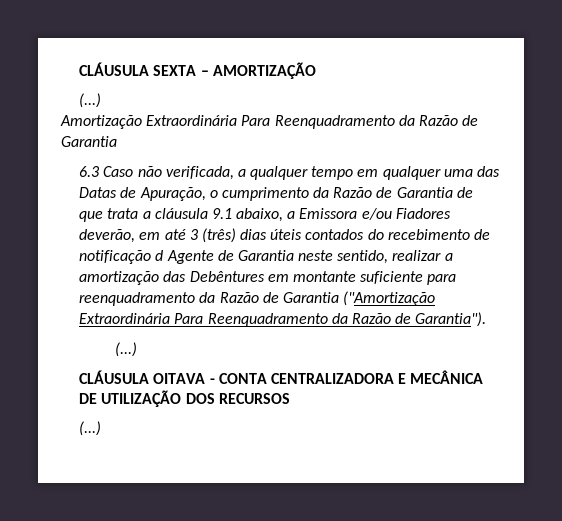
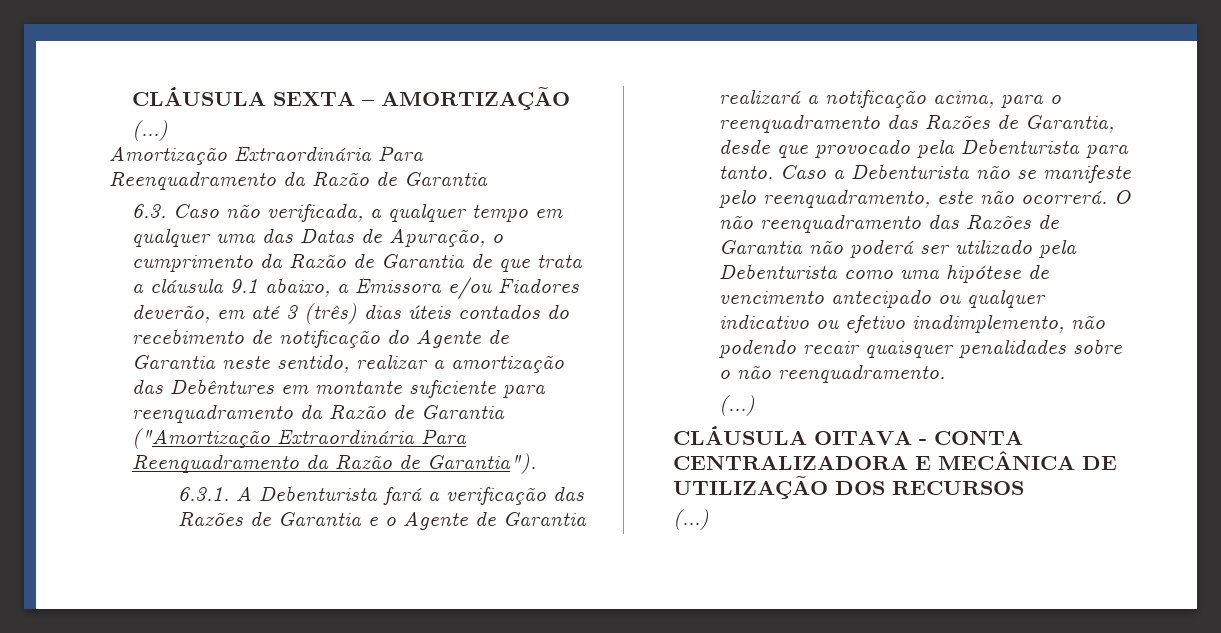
- 6.3 Caso não verificada, a qualquer tempo em qualquer uma das Datas de Apuração, o cumprimento da Razão de Garantia de que trata a cláusula 9.1 abaixo, a Emissora e/ou Fiadores deverão, em até 3 (três) dias úteis contados do recebimento de notificação d Agente de Garantia neste sentido, realizar a amortização das Debêntures em montante suficiente para reenquadramento da Razão de Garantia ("Amortização Extraordinária Para Reenquadramento da Razão de Garantia").
+ 6.3. Caso não verificada, a qualquer tempo em qualquer uma das Datas de Apuração, o cumprimento da Razão de Garantia de que trata a cláusula 9.1 abaixo, a Emissora e/ou Fiadores deverão, em até 3 (três) dias úteis contados do recebimento de notificação do Agente de Garantia neste sentido, realizar a amortização das Debêntures em montante suficiente para reenquadramento da Razão de Garantia ("Amortização Extraordinária Para Reenquadramento da Razão de Garantia").
+ 6.3.1. A Debenturista fará a verificação das Razões de Garantia e o Agente de Garantia realizará a notificação acima, para o reenquadramento das Razões de Garantia, desde que provocado pela Debenturista para tanto. Caso a Debenturista não se manifeste pelo reenquadramento, este não ocorrerá. O não reenquadramento das Razões de Garantia não poderá ser utilizado pela Debenturista como uma hipótese de vencimento antecipado ou qualquer indicativo ou efetivo inadimplemento, não podendo recair quaisquer penalidades sobre o não reenquadramento.

